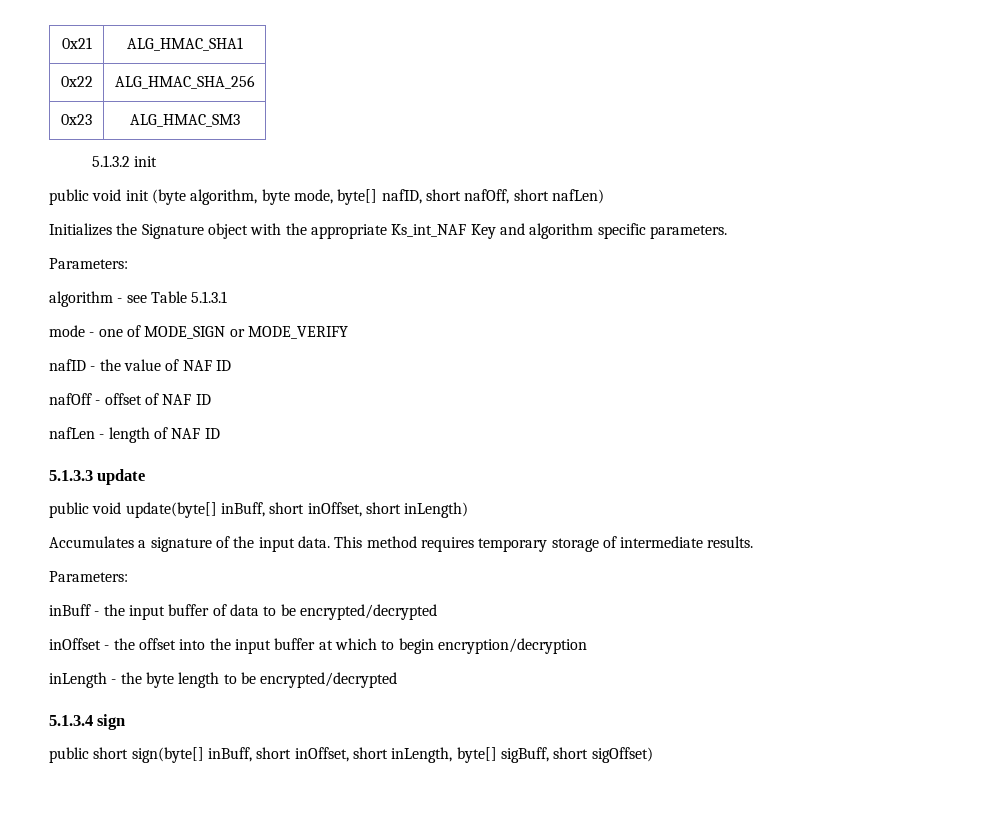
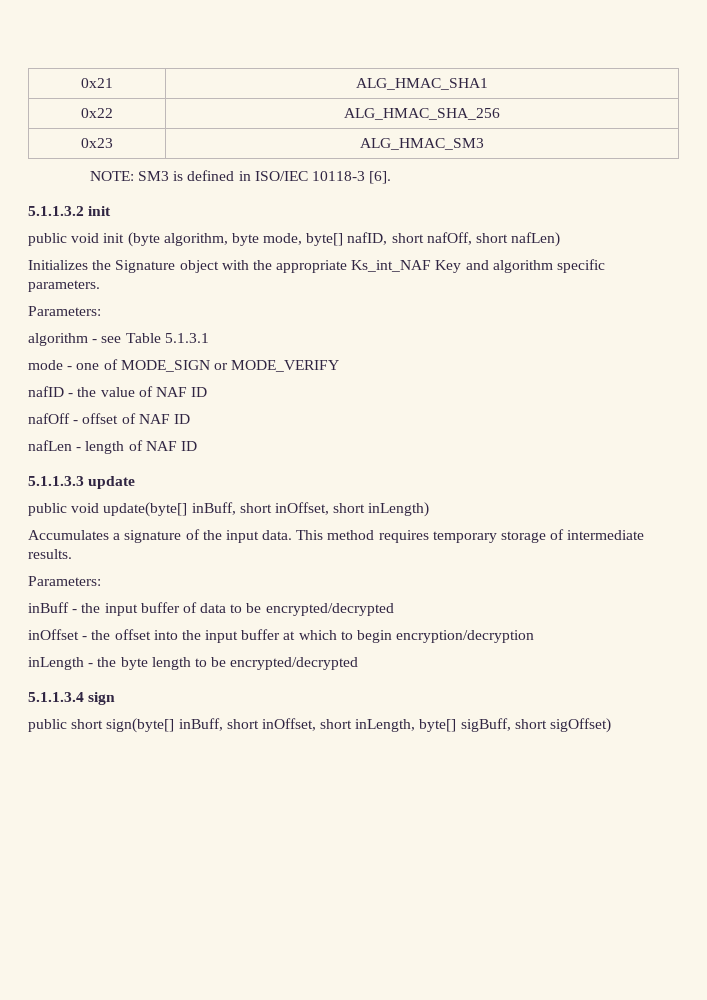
- 5.1.3.2 init
+ NOTE: SM3 is defined in ISO/IEC 10118-3 [6].
+ 5.1.1.3.2 init
- 5.1.3.3 update
+ 5.1.1.3.3 update
- 5.1.3.4 sign
+ 5.1.1.3.4 sign

